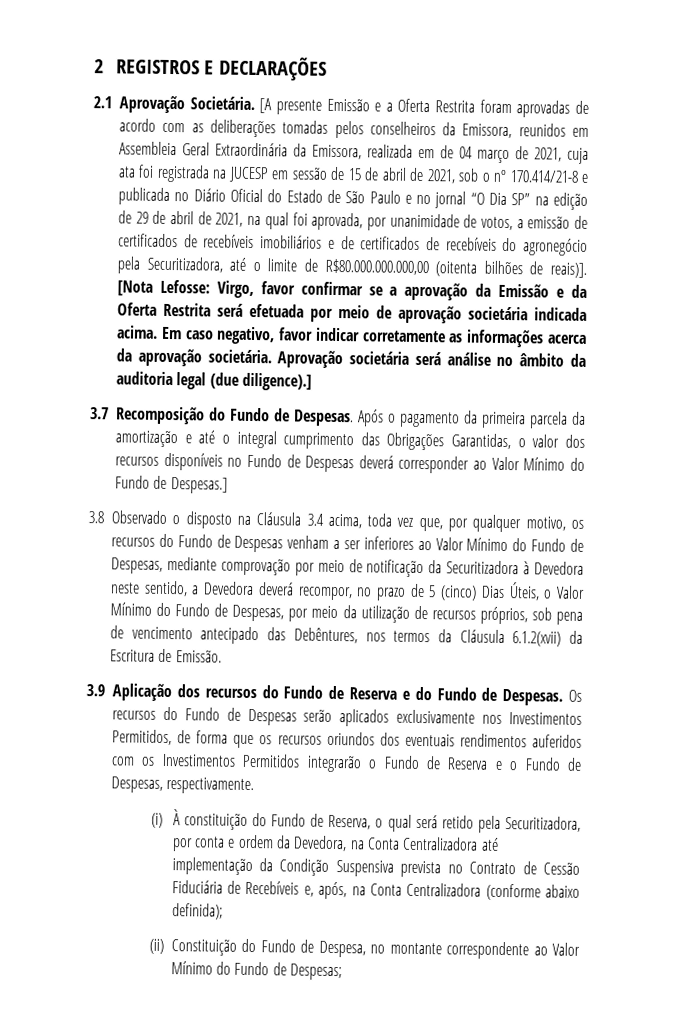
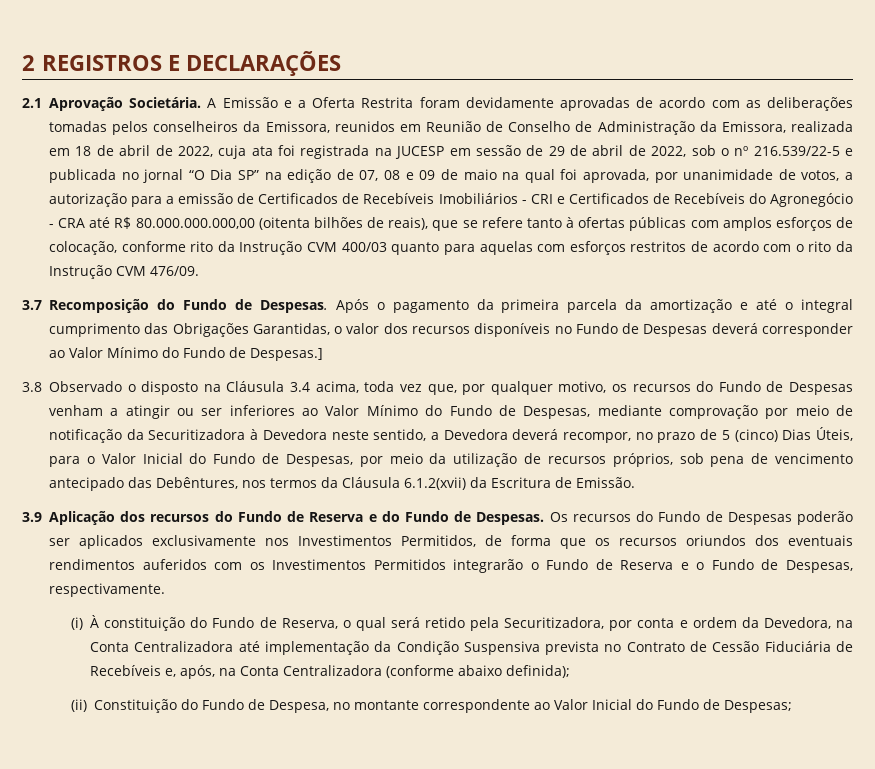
- [A presente Emissão e a Oferta Restrita foram aprovadas de acordo com as deliberações tomadas pelos conselheiros da Emissora, reunidos em Assembleia Geral Extraordinária da Emissora, realizada em de 04 março de 2021, cuja ata foi registrada na JUCESP em sessão de 15 de abril de 2021, sob o nº 170.414/21-8 e publicada no Diário Oficial do Estado de São Paulo e no jornal “O Dia SP” na edição de 29 de abril de 2021, na qual foi aprovada, por unanimidade de votos, a emissão de certificados de recebíveis imobiliários e de certificados de recebíveis do agronegócio pela Securitizadora, até o limite de R$80.000.000.000,00 (oitenta bilhões de reais)]. [Nota Lefosse: Virgo, favor confirmar se a aprovação da Emissão e da Oferta Restrita será efetuada por meio de aprovação societária indicada acima. Em caso negativo, favor indicar corretamente as informações acerca da aprovação societária. Aprovação societária será análise no âmbito da auditoria legal (due diligence).]
+ A Emissão e a Oferta Restrita foram devidamente aprovadas de acordo com as deliberações tomadas pelos conselheiros da Emissora, reunidos em Reunião de Conselho de Administração da Emissora, realizada em 18 de abril de 2022, cuja ata foi registrada na JUCESP em sessão de 29 de abril de 2022, sob o nº 216.539/22-5 e publicada no jornal “O Dia SP” na edição de 07, 08 e 09 de maio na qual foi aprovada, por unanimidade de votos, a autorização para a emissão de Certificados de Recebíveis Imobiliários - CRI e Certificados de Recebíveis do Agronegócio - CRA até R$ 80.000.000.000,00 (oitenta bilhões de reais), que se refere tanto à ofertas públicas com amplos esforços de colocação, conforme rito da Instrução CVM 400/03 quanto para aquelas com esforços restritos de acordo com o rito da Instrução CVM 476/09.
- 3.8 Observado o disposto na Cláusula 3.4 acima, toda vez que, por qualquer motivo, os recursos do Fundo de Despesas venham a ser inferiores ao Valor Mínimo do Fundo de Despesas, mediante comprovação por meio de notificação da Securitizadora à Devedora neste sentido, a Devedora deverá recompor, no prazo de 5 (cinco) Dias Úteis, o Valor Mínimo do Fundo de Despesas, por meio da utilização de recursos próprios, sob pena de vencimento antecipado das Debêntures, nos termos da Cláusula 6.1.2(xvii) da Escritura de Emissão.
+ 3.8 Observado o disposto na Cláusula 3.4 acima, toda vez que, por qualquer motivo, os recursos do Fundo de Despesas venham a atingir ou ser inferiores ao Valor Mínimo do Fundo de Despesas, mediante comprovação por meio de notificação da Securitizadora à Devedora neste sentido, a Devedora deverá recompor, no prazo de 5 (cinco) Dias Úteis, para o Valor Inicial do Fundo de Despesas, por meio da utilização de recursos próprios, sob pena de vencimento antecipado das Debêntures, nos termos da Cláusula 6.1.2(xvii) da Escritura de Emissão.
- Os recursos do Fundo de Despesas serão aplicados exclusivamente nos Investimentos Permitidos, de forma que os recursos oriundos dos eventuais rendimentos auferidos com os Investimentos Permitidos integrarão o Fundo de Reserva e o Fundo de Despesas, respectivamente.
+ Os recursos do Fundo de Despesas poderão ser aplicados exclusivamente nos Investimentos Permitidos, de forma que os recursos oriundos dos eventuais rendimentos auferidos com os Investimentos Permitidos integrarão o Fundo de Reserva e o Fundo de Despesas, respectivamente.
- (ii) Constituição do Fundo de Despesa, no montante correspondente ao Valor Mínimo do Fundo de Despesas;
+ (ii) Constituição do Fundo de Despesa, no montante correspondente ao Valor Inicial do Fundo de Despesas;

